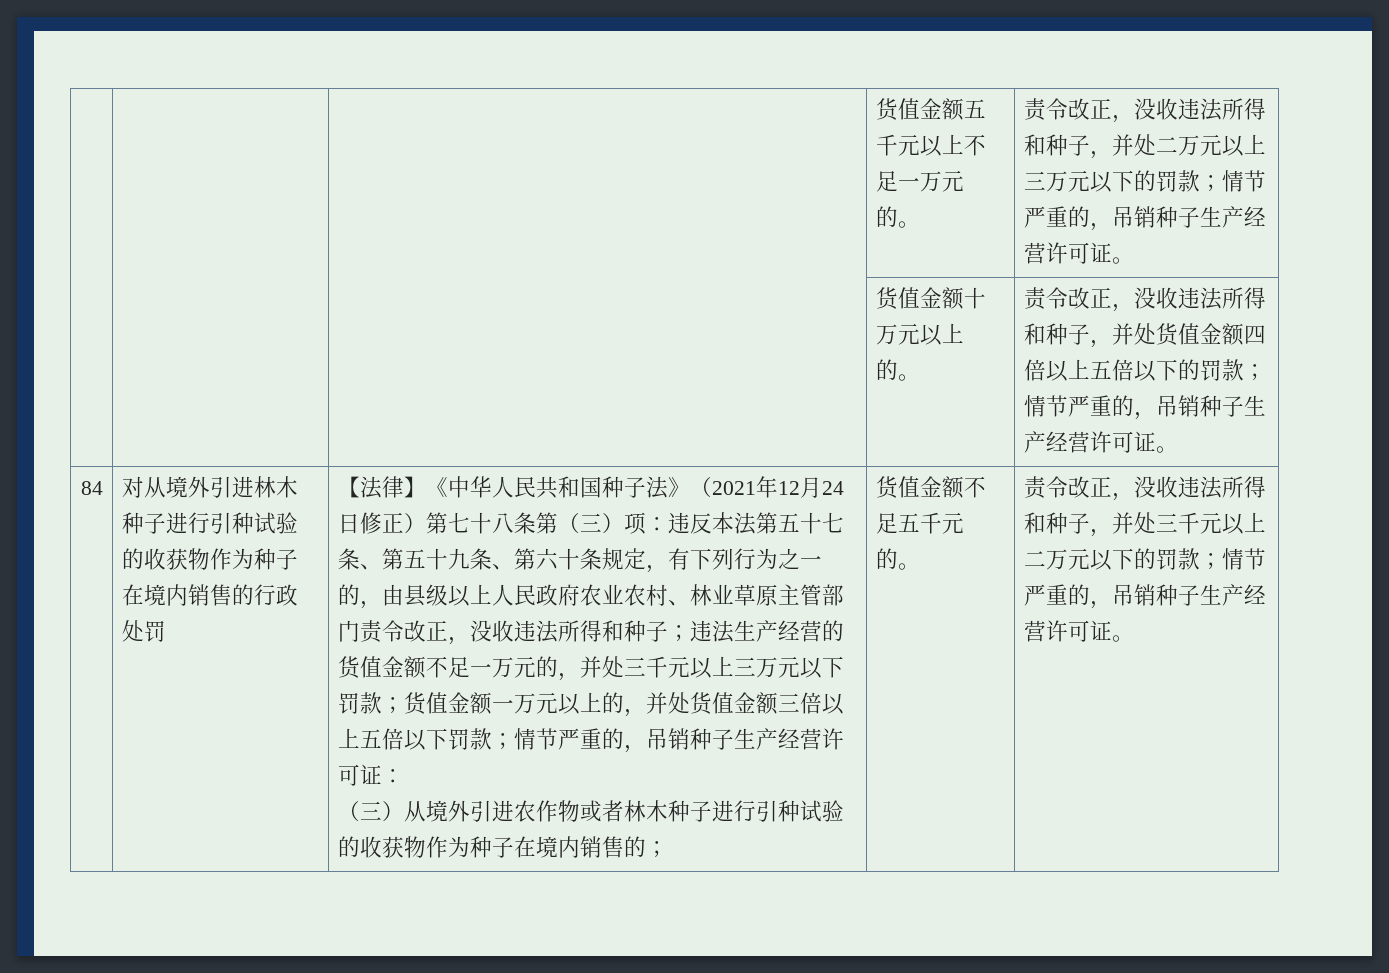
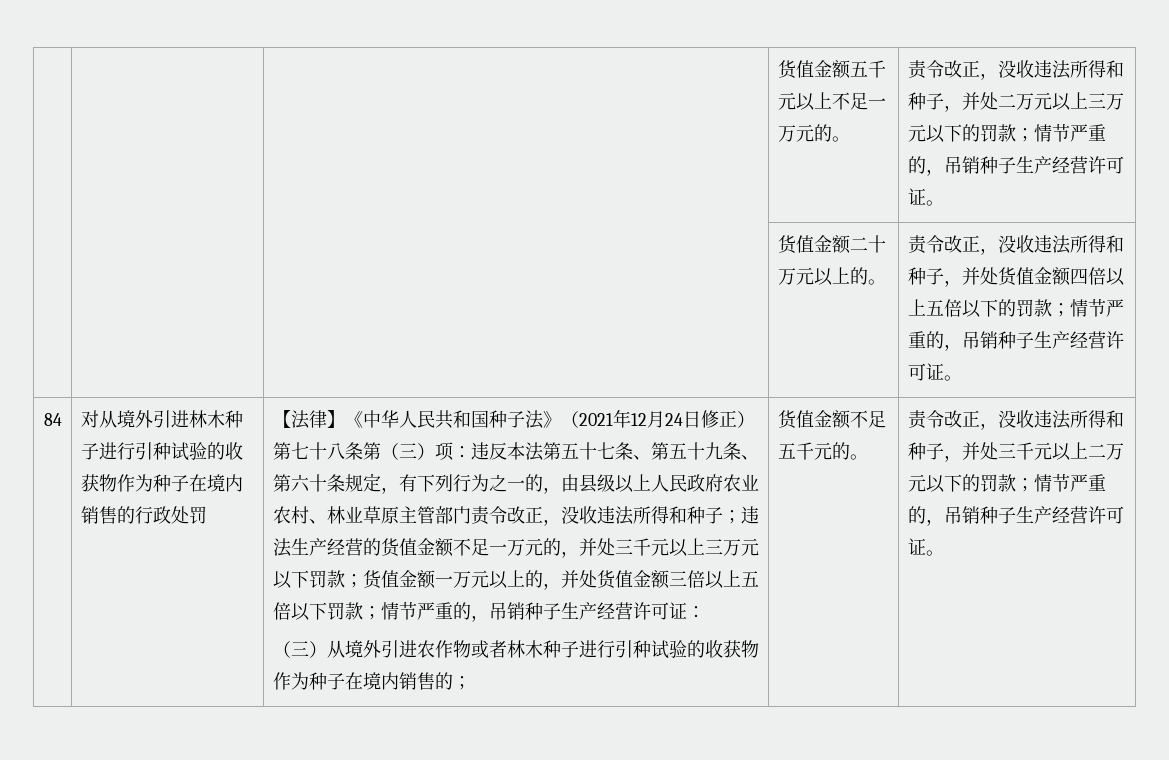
- | | | 货值金额十万元以上的。 | 责令改正，没收违法所得和种子，并处货值金额四倍以上五倍以下的罚款；情节严重的，吊销种子生产经营许可证。
+ | | | 货值金额二十万元以上的。 | 责令改正，没收违法所得和种子，并处货值金额四倍以上五倍以下的罚款；情节严重的，吊销种子生产经营许可证。

